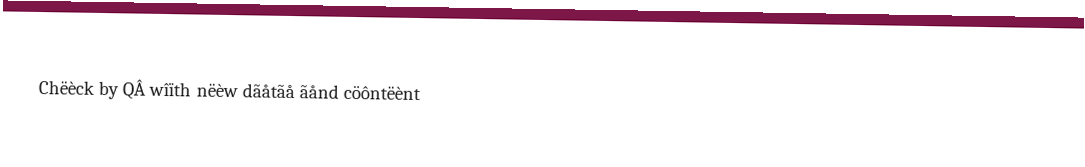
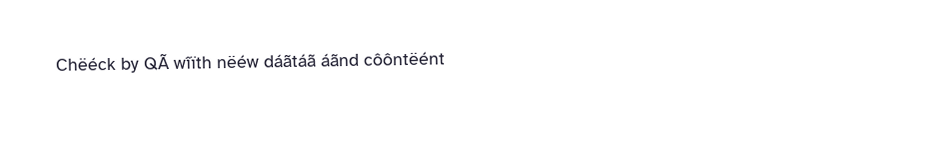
- Chëèck by QÂ wîïth nëèw dãåtãå ãånd cöôntëènt
+ Chëéck by QÃ wîïth nëéw dáãtáã áãnd côôntëént

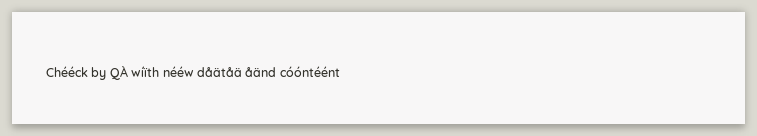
- Chëéck by QÃ wîïth nëéw dáãtáã áãnd côôntëént
+ Chééck by QÀ wíïth nééw dåätåä åänd cóóntéént

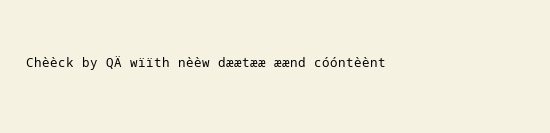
- Chééck by QÀ wíïth nééw dåätåä åänd cóóntéént
+ Chèèck by QÄ wïïth nèèw dæætææ æænd cóóntèènt

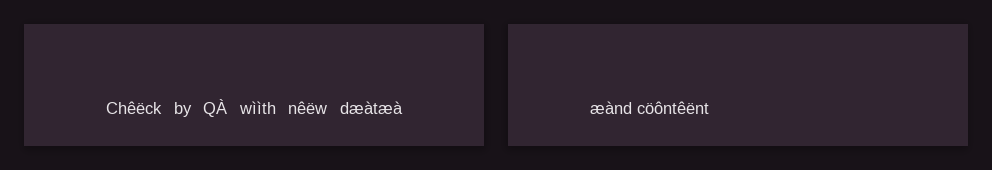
- Chèèck by QÄ wïïth nèèw dæætææ æænd cóóntèènt
+ Chêëck by QÀ wììth nêëw dæàtæà æànd cöôntêënt

